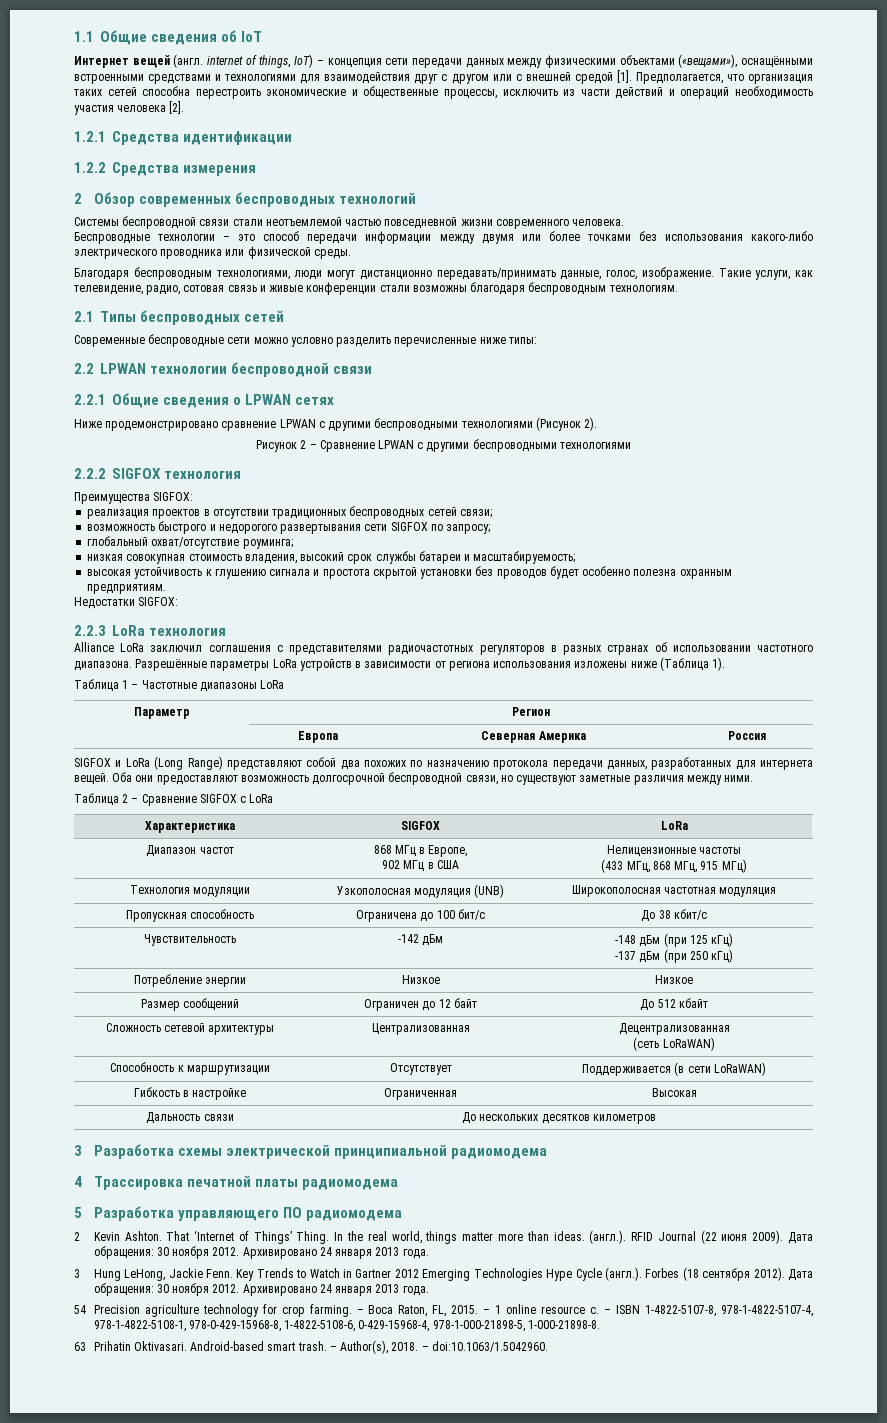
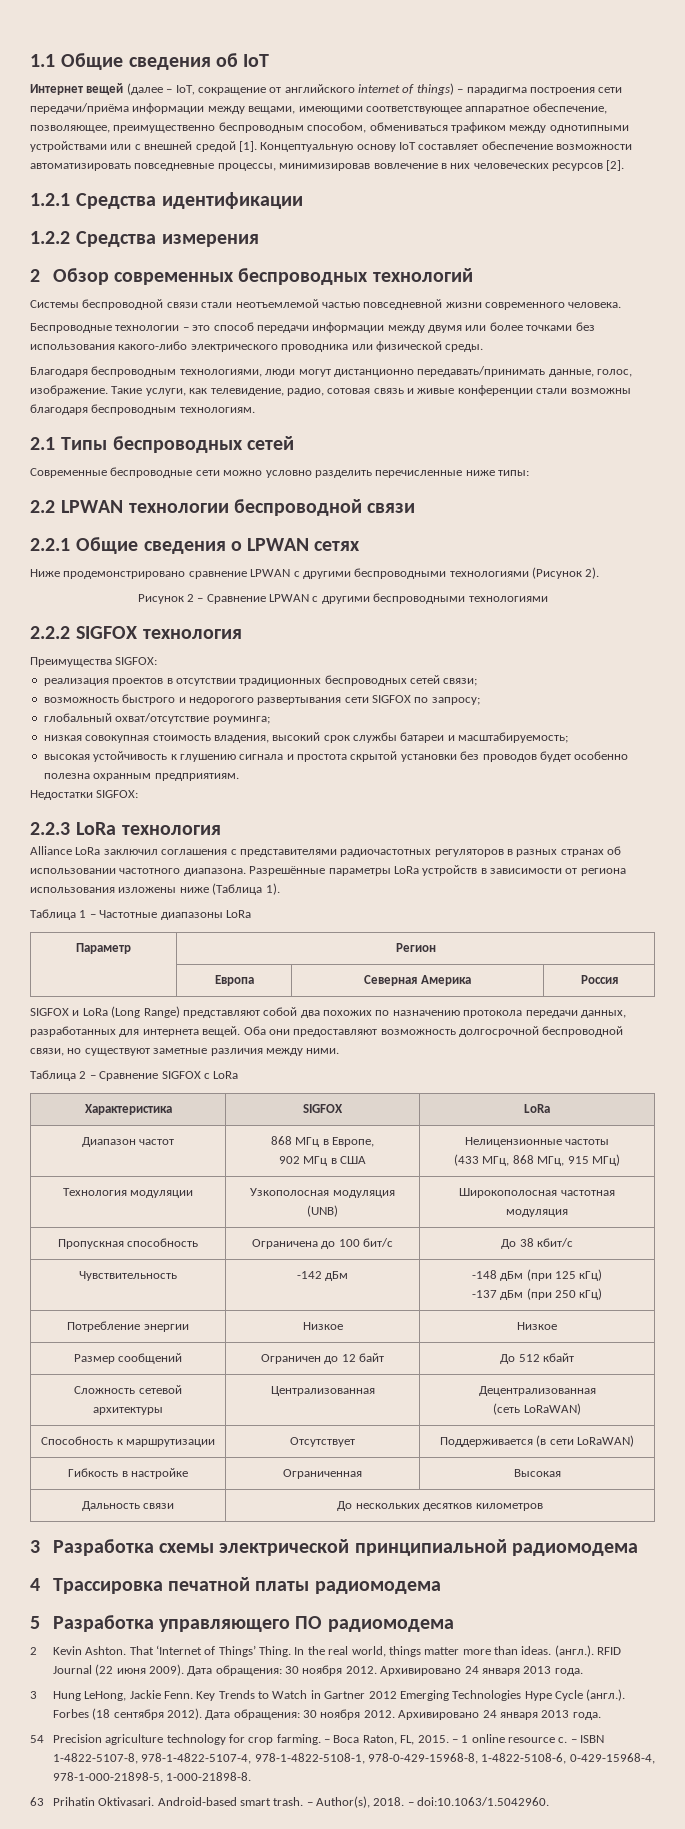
- Интернет вещей (англ. internet of things, IoT) – концепция сети передачи данных между физическими объектами («вещами»), оснащёнными встроенными средствами и технологиями для взаимодействия друг с другом или с внешней средой [1].
+ Интернет вещей (далее – IoT, сокращение от английского internet of things) – парадигма построения сети передачи/приёма информации между вещами, имеющими соответствующее аппаратное обеспечение, позволяющее, преимущественно беспроводным способом, обмениваться трафиком между однотипными устройствами или с внешней средой [1].
- Предполагается, что организация таких сетей способна перестроить экономические и общественные процессы, исключить из части действий и операций необходимость участия человека [2].
+ Концептуальную основу IoT составляет обеспечение возможности автоматизировать повседневные процессы, минимизировав вовлечение в них человеческих ресурсов [2].

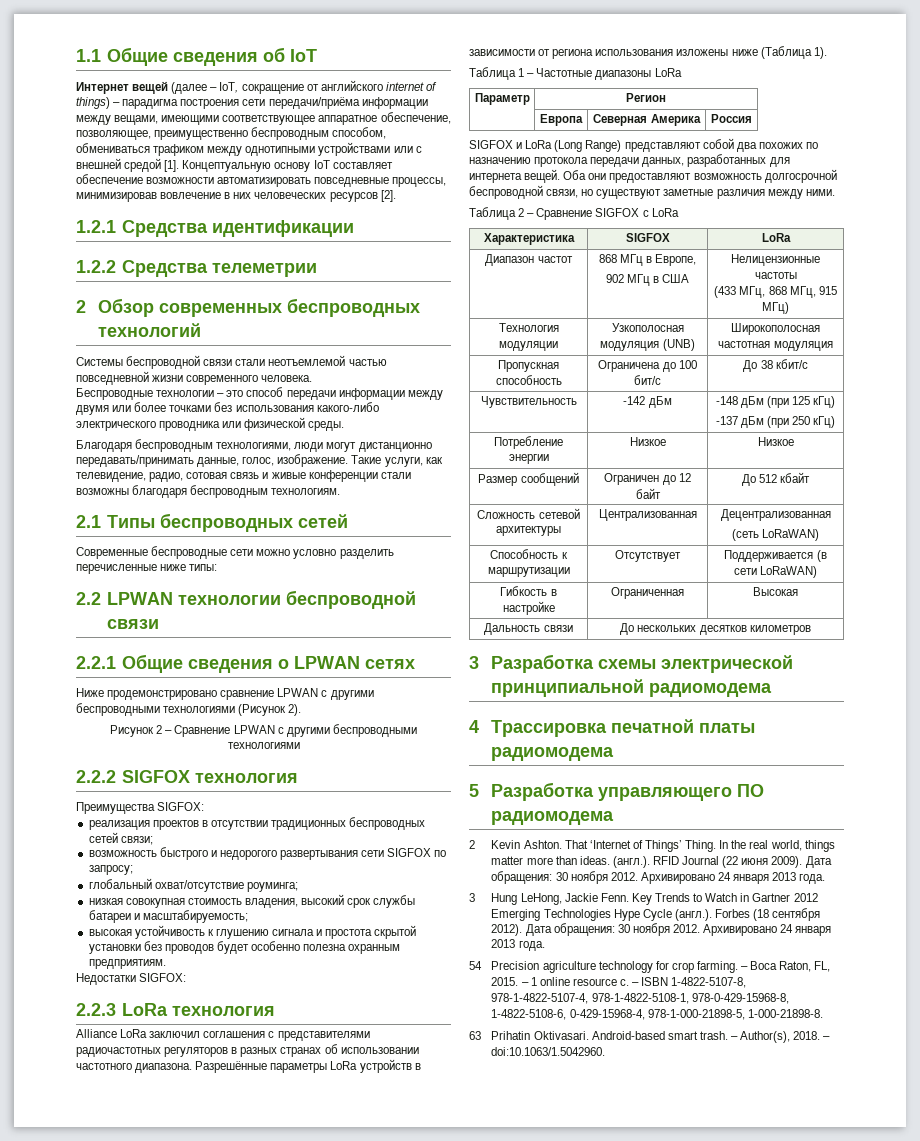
- 1.2.2 Средства измерения
+ 1.2.2 Средства телеметрии

